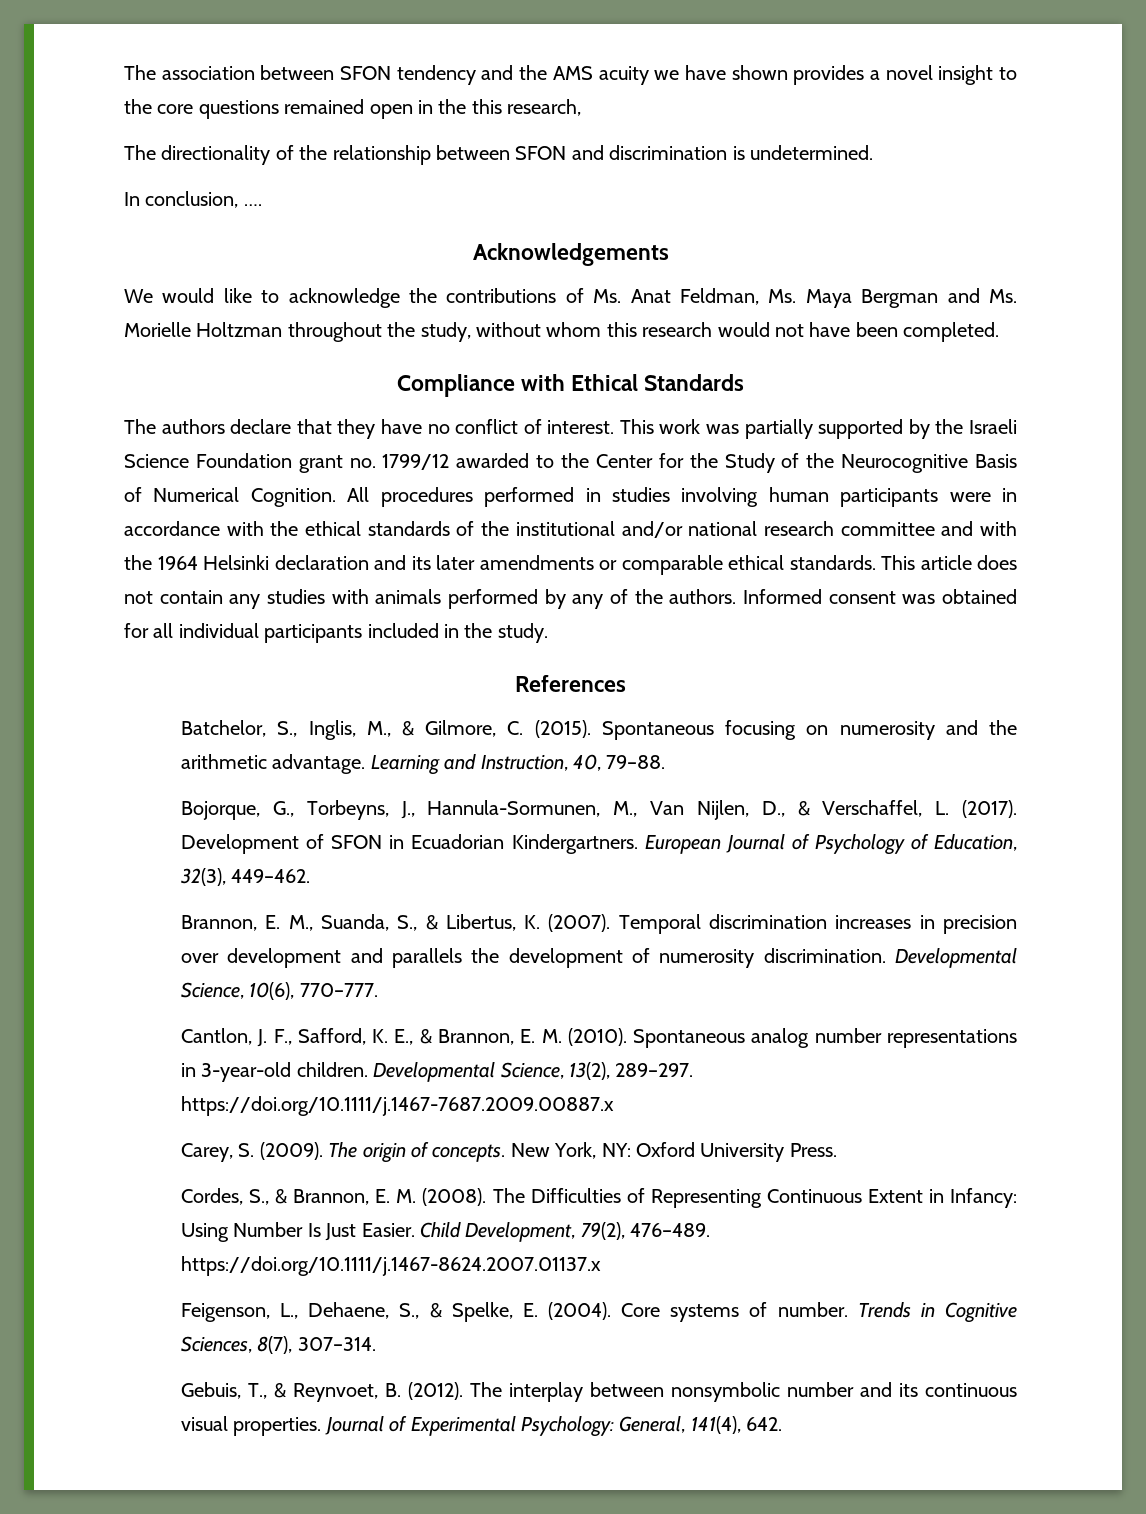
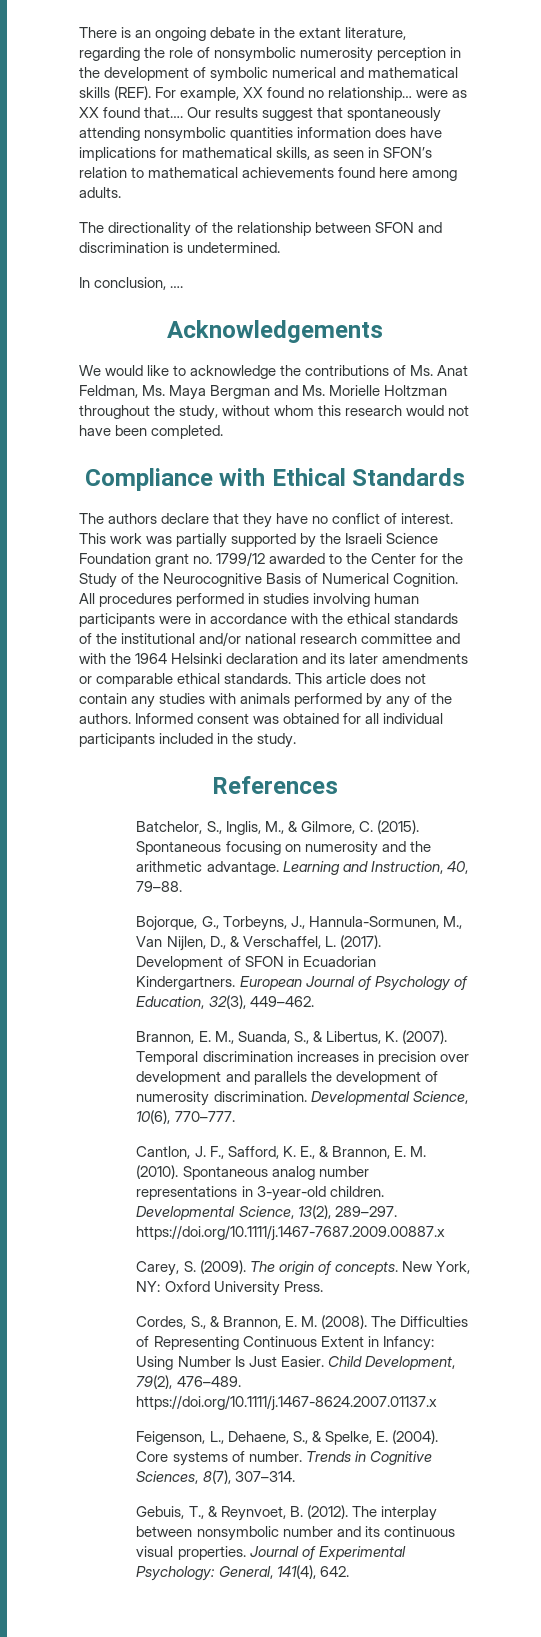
- The association between SFON tendency and the AMS acuity we have shown provides a novel insight to the core questions remained open in the this research,
+ There is an ongoing debate in the extant literature, regarding the role of nonsymbolic numerosity perception in the development of symbolic numerical and mathematical skills (REF). For example, XX found no relationship… were as XX found that…. Our results suggest that spontaneously attending nonsymbolic quantities information does have implications for mathematical skills, as seen in SFON’s relation to mathematical achievements found here among adults.

